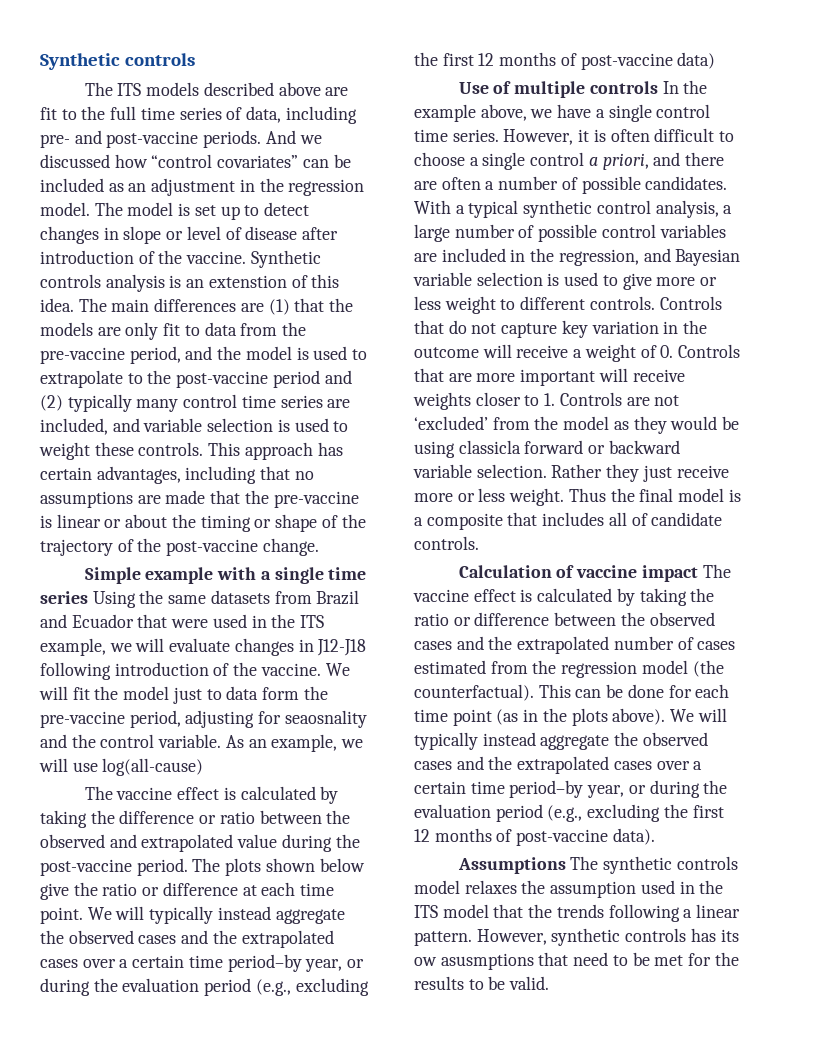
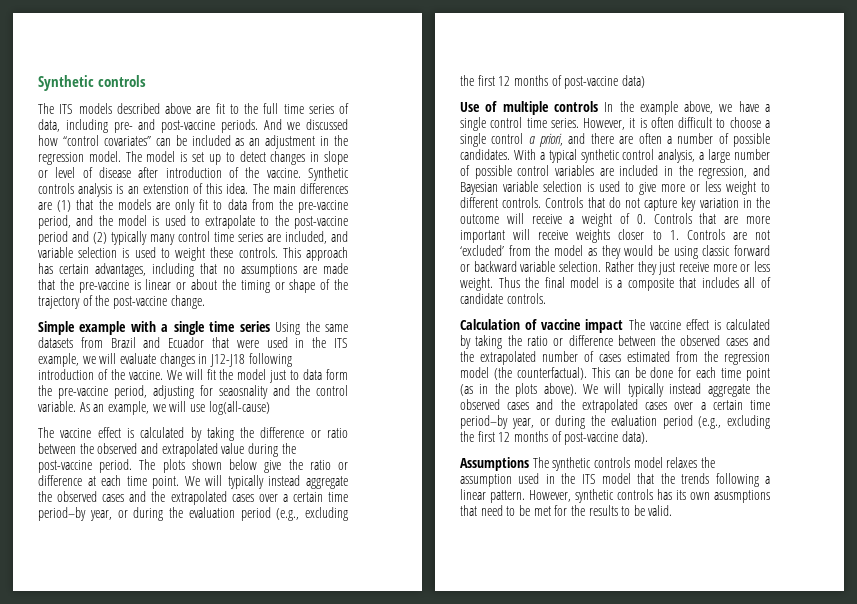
- Controls that do not capture key variation in the outcome will receive a weight of 0. Controls that are more important will receive weights closer to 1. Controls are not ‘excluded’ from the model as they would be using classicla forward or backward variable selection.
+ Controls that do not capture key variation in the outcome will receive a weight of 0. Controls that are more important will receive weights closer to 1. Controls are not ‘excluded’ from the model as they would be using classic forward or backward variable selection.
- However, synthetic controls has its ow asusmptions that need to be met for the results to be valid.
+ However, synthetic controls has its own asusmptions that need to be met for the results to be valid.

